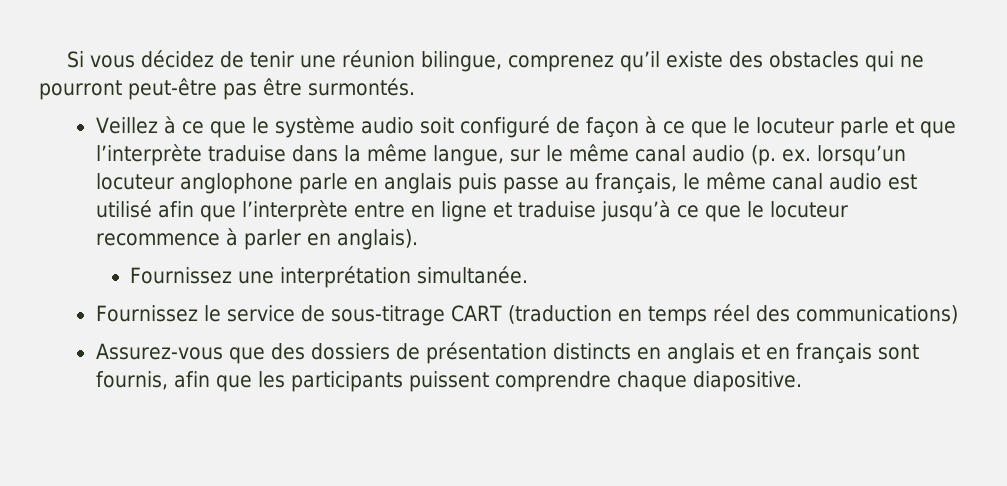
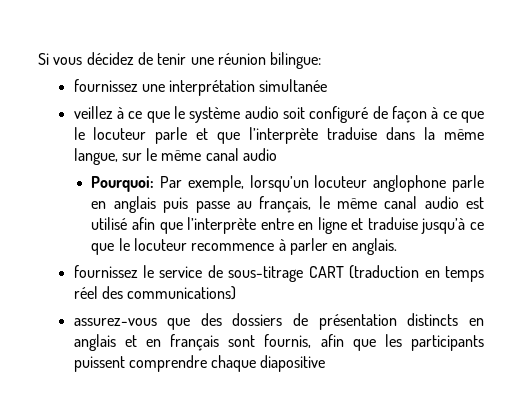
- Si vous décidez de tenir une réunion bilingue, comprenez qu’il existe des obstacles qui ne pourront peut-être pas être surmontés.
- Veillez à ce que le système audio soit configuré de façon à ce que le locuteur parle et que l’interprète traduise dans la même langue, sur le même canal audio (p. ex. lorsqu’un locuteur anglophone parle en anglais puis passe au français, le même canal audio est utilisé afin que l’interprète entre en ligne et traduise jusqu’à ce que le locuteur recommence à parler en anglais).
- Fournissez une interprétation simultanée.
- Fournissez le service de sous-titrage CART (traduction en temps réel des communications)
+ Si vous décidez de tenir une réunion bilingue:
+ fournissez une interprétation simultanée
+ veillez à ce que le système audio soit configuré de façon à ce que le locuteur parle et que l’interprète traduise dans la même langue, sur le même canal audio
+ Pourquoi: Par exemple, lorsqu’un locuteur anglophone parle en anglais puis passe au français, le même canal audio est utilisé afin que l’interprète entre en ligne et traduise jusqu’à ce que le locuteur recommence à parler en anglais.
+ fournissez le service de sous-titrage CART (traduction en temps réel des communications)
- Assurez-vous que des dossiers de présentation distincts en anglais et en français sont fournis, afin que les participants puissent comprendre chaque diapositive.
+ assurez-vous que des dossiers de présentation distincts en anglais et en français sont fournis, afin que les participants puissent comprendre chaque diapositive

